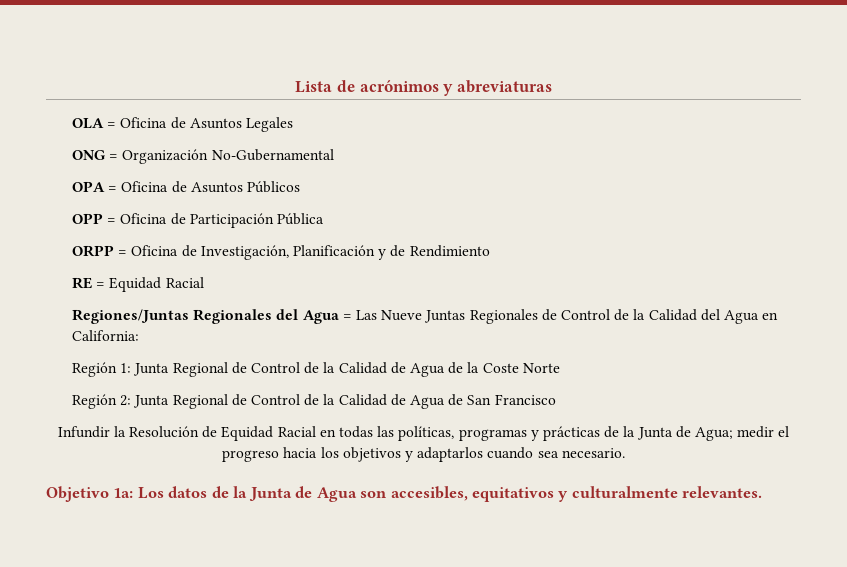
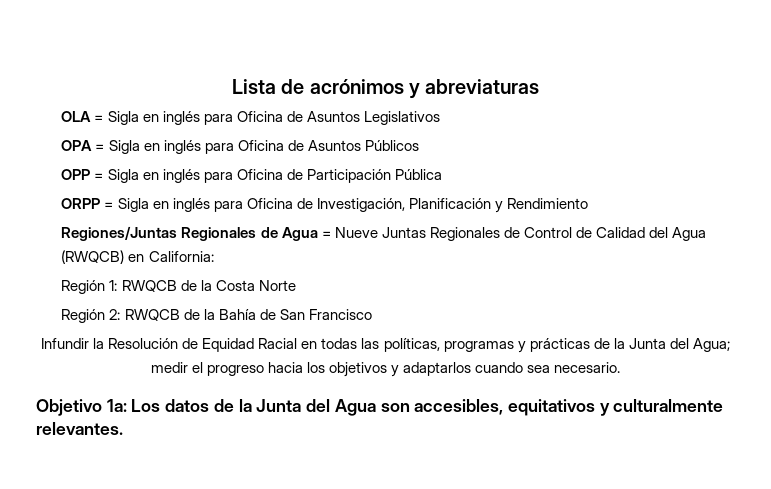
- OLA = Oficina de Asuntos Legales
- ONG = Organización No-Gubernamental
- OPA = Oficina de Asuntos Públicos
+ OLA = Sigla en inglés para Oficina de Asuntos Legislativos
+ OPA = Sigla en inglés para Oficina de Asuntos Públicos
- OPP = Oficina de Participación Pública
+ OPP = Sigla en inglés para Oficina de Participación Pública
- ORPP = Oficina de Investigación, Planificación y de Rendimiento
+ ORPP = Sigla en inglés para Oficina de Investigación, Planificación y Rendimiento
- RE = Equidad Racial
- Regiones/Juntas Regionales del Agua = Las Nueve Juntas Regionales de Control de la Calidad del Agua en California:
+ Regiones/Juntas Regionales de Agua = Nueve Juntas Regionales de Control de Calidad del Agua (RWQCB) en California:
- Región 1: Junta Regional de Control de la Calidad de Agua de la Coste Norte
- Región 2: Junta Regional de Control de la Calidad de Agua de San Francisco
+ Región 1: RWQCB de la Costa Norte
+ Región 2: RWQCB de la Bahía de San Francisco
- Infundir la Resolución de Equidad Racial en todas las políticas, programas y prácticas de la Junta de Agua; medir el progreso hacia los objetivos y adaptarlos cuando sea necesario.
+ Infundir la Resolución de Equidad Racial en todas las políticas, programas y prácticas de la Junta del Agua; medir el progreso hacia los objetivos y adaptarlos cuando sea necesario.
- Objetivo 1a: Los datos de la Junta de Agua son accesibles, equitativos y culturalmente relevantes.
+ Objetivo 1a: Los datos de la Junta del Agua son accesibles, equitativos y culturalmente relevantes.

